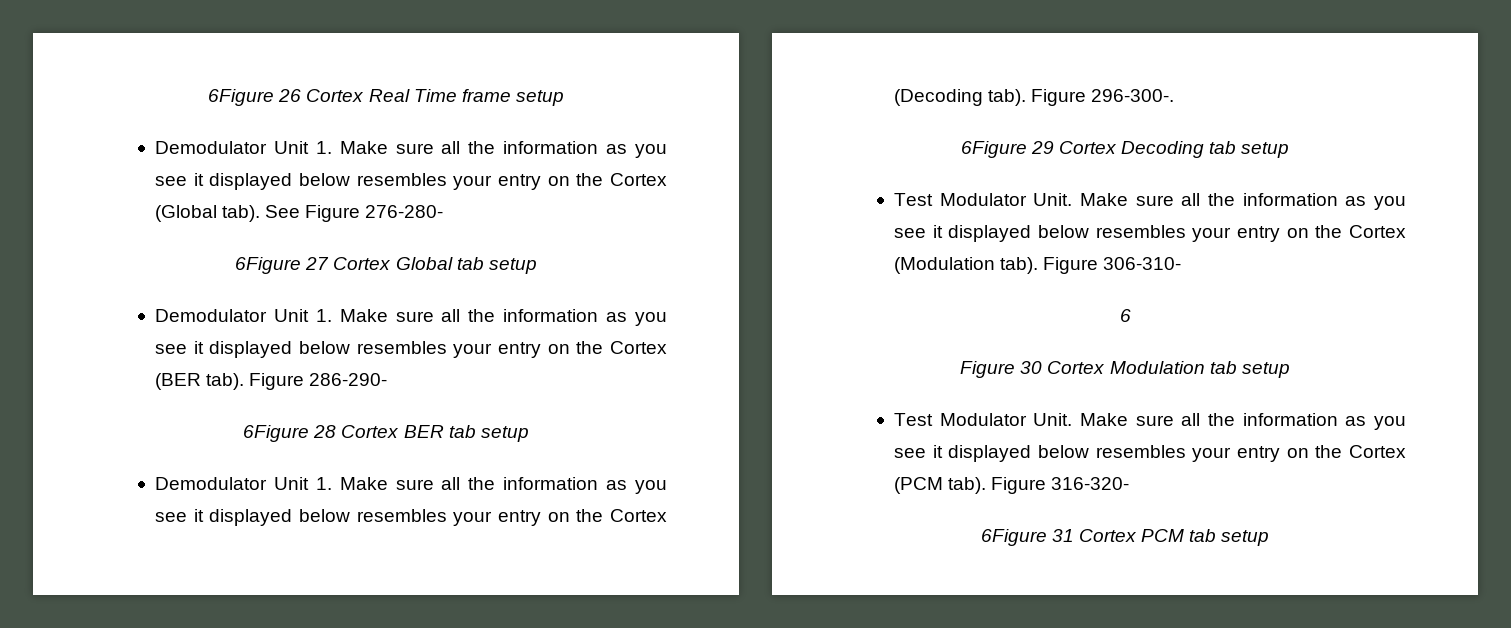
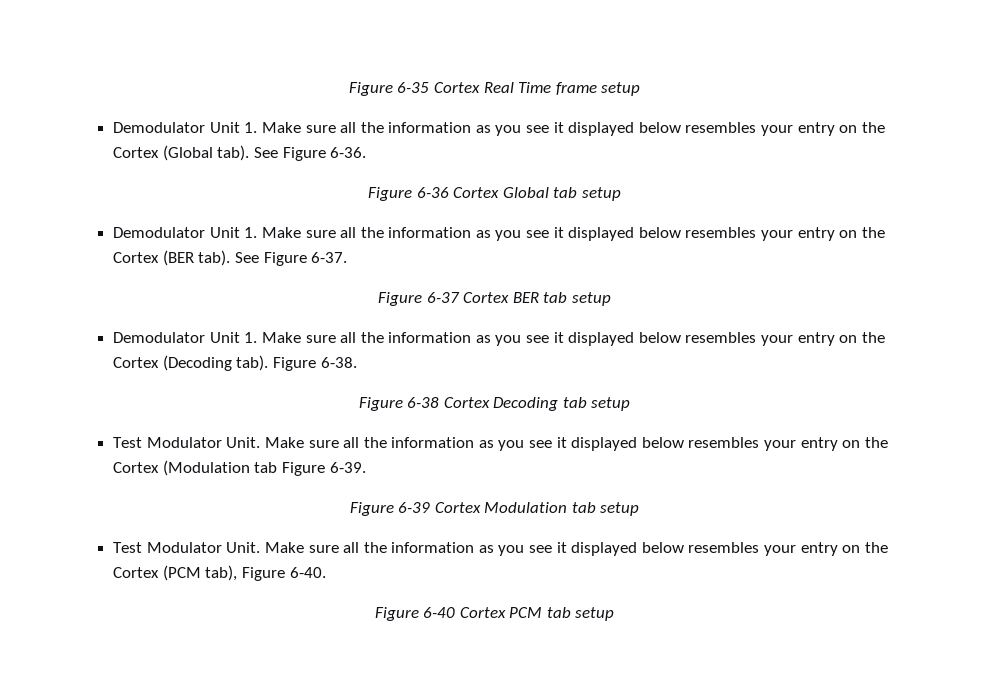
- 6Figure 26 Cortex Real Time frame setup
+ Figure 6-35 Cortex Real Time frame setup
- See Figure 276-280-
- 6Figure 27 Cortex Global tab setup
+ See Figure 6-36.
+ Figure 6-36 Cortex Global tab setup
- Figure 286-290-
- 6Figure 28 Cortex BER tab setup
+ See Figure 6-37.
+ Figure 6-37 Cortex BER tab setup
- Figure 296-300-.
- 6Figure 29 Cortex Decoding tab setup
+ Figure 6-38.
+ Figure 6-38 Cortex Decoding tab setup
- Make sure all the information as you see it displayed below resembles your entry on the Cortex (Modulation tab). Figure 306-310-
- 6
- Figure 30 Cortex Modulation tab setup
+ Make sure all the information as you see it displayed below resembles your entry on the Cortex (Modulation tab Figure 6-39.
+ Figure 6-39 Cortex Modulation tab setup
- Make sure all the information as you see it displayed below resembles your entry on the Cortex (PCM tab). Figure 316-320-
- 6Figure 31 Cortex PCM tab setup
+ Make sure all the information as you see it displayed below resembles your entry on the Cortex (PCM tab), Figure 6-40.
+ Figure 6-40 Cortex PCM tab setup

